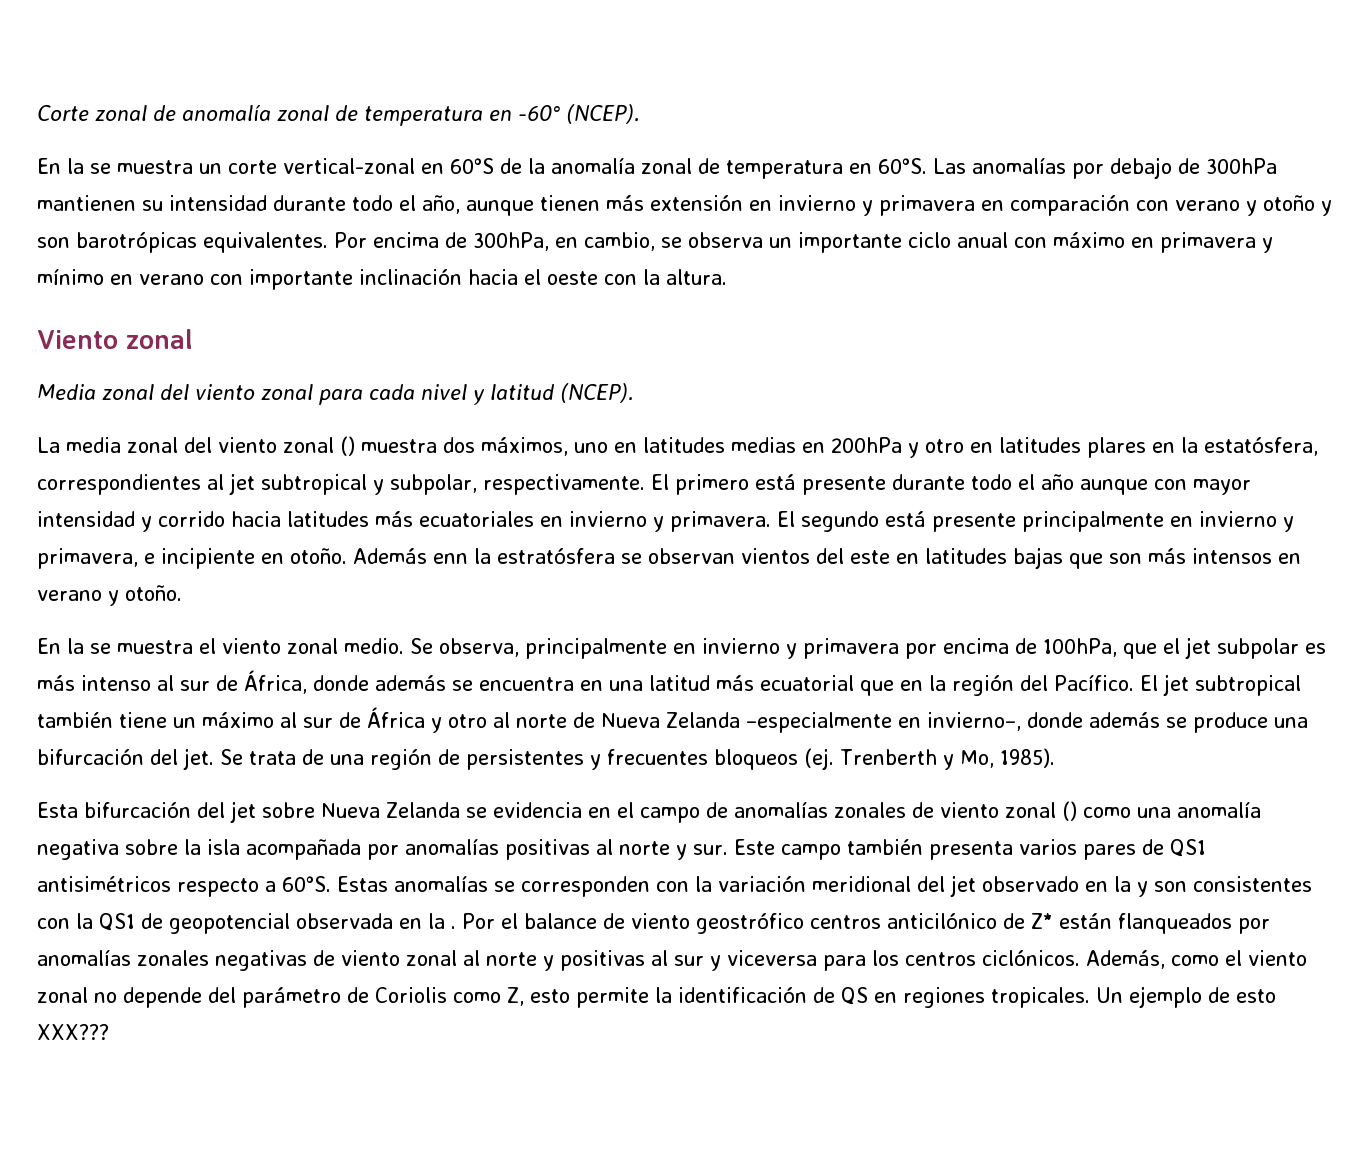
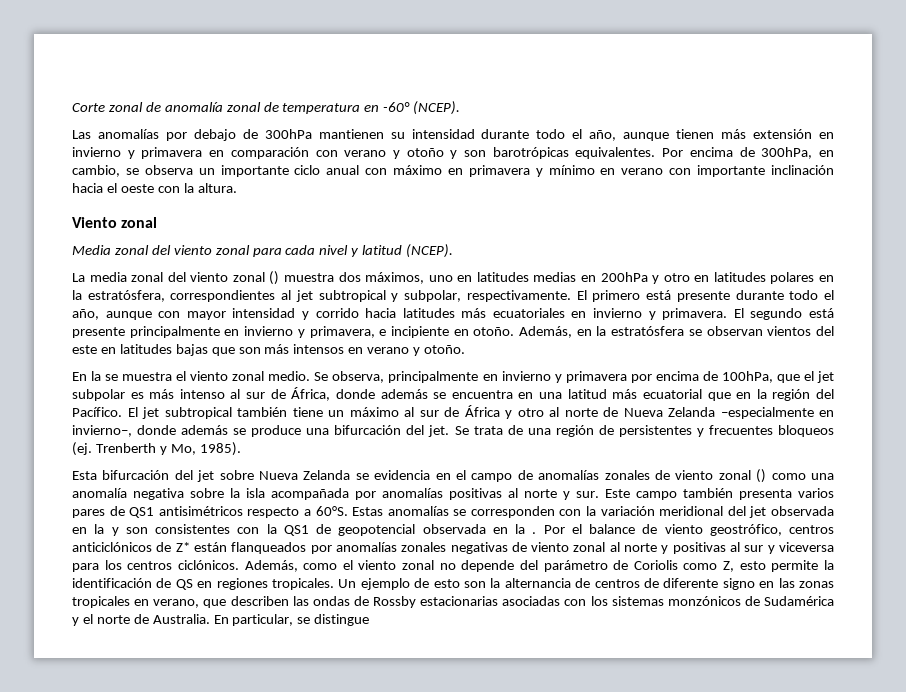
- En la se muestra un corte vertical-zonal en 60°S de la anomalía zonal de temperatura en 60°S.
- La media zonal del viento zonal () muestra dos máximos, uno en latitudes medias en 200hPa y otro en latitudes plares en la estatósfera, correspondientes al jet subtropical y subpolar, respectivamente.
+ La media zonal del viento zonal () muestra dos máximos, uno en latitudes medias en 200hPa y otro en latitudes polares en la estratósfera, correspondientes al jet subtropical y subpolar, respectivamente.
- El primero está presente durante todo el año aunque con mayor intensidad y corrido hacia latitudes más ecuatoriales en invierno y primavera.
+ El primero está presente durante todo el año, aunque con mayor intensidad y corrido hacia latitudes más ecuatoriales en invierno y primavera.
- Además enn la estratósfera se observan vientos del este en latitudes bajas que son más intensos en verano y otoño.
+ Además, en la estratósfera se observan vientos del este en latitudes bajas que son más intensos en verano y otoño.
- Estas anomalías se corresponden con la variación meridional del jet observado en la y son consistentes con la QS1 de geopotencial observada en la .
+ Estas anomalías se corresponden con la variación meridional del jet observada en la y son consistentes con la QS1 de geopotencial observada en la .
- Por el balance de viento geostrófico centros anticilónico de Z* están flanqueados por anomalías zonales negativas de viento zonal al norte y positivas al sur y viceversa para los centros ciclónicos.
+ Por el balance de viento geostrófico, centros anticiclónicos de Z* están flanqueados por anomalías zonales negativas de viento zonal al norte y positivas al sur y viceversa para los centros ciclónicos.
- Un ejemplo de esto XXX???
+ Un ejemplo de esto son la alternancia de centros de diferente signo en las zonas tropicales en verano, que describen las ondas de Rossby estacionarias asociadas con los sistemas monzónicos de Sudamérica y el norte de Australia. En particular, se distingue

